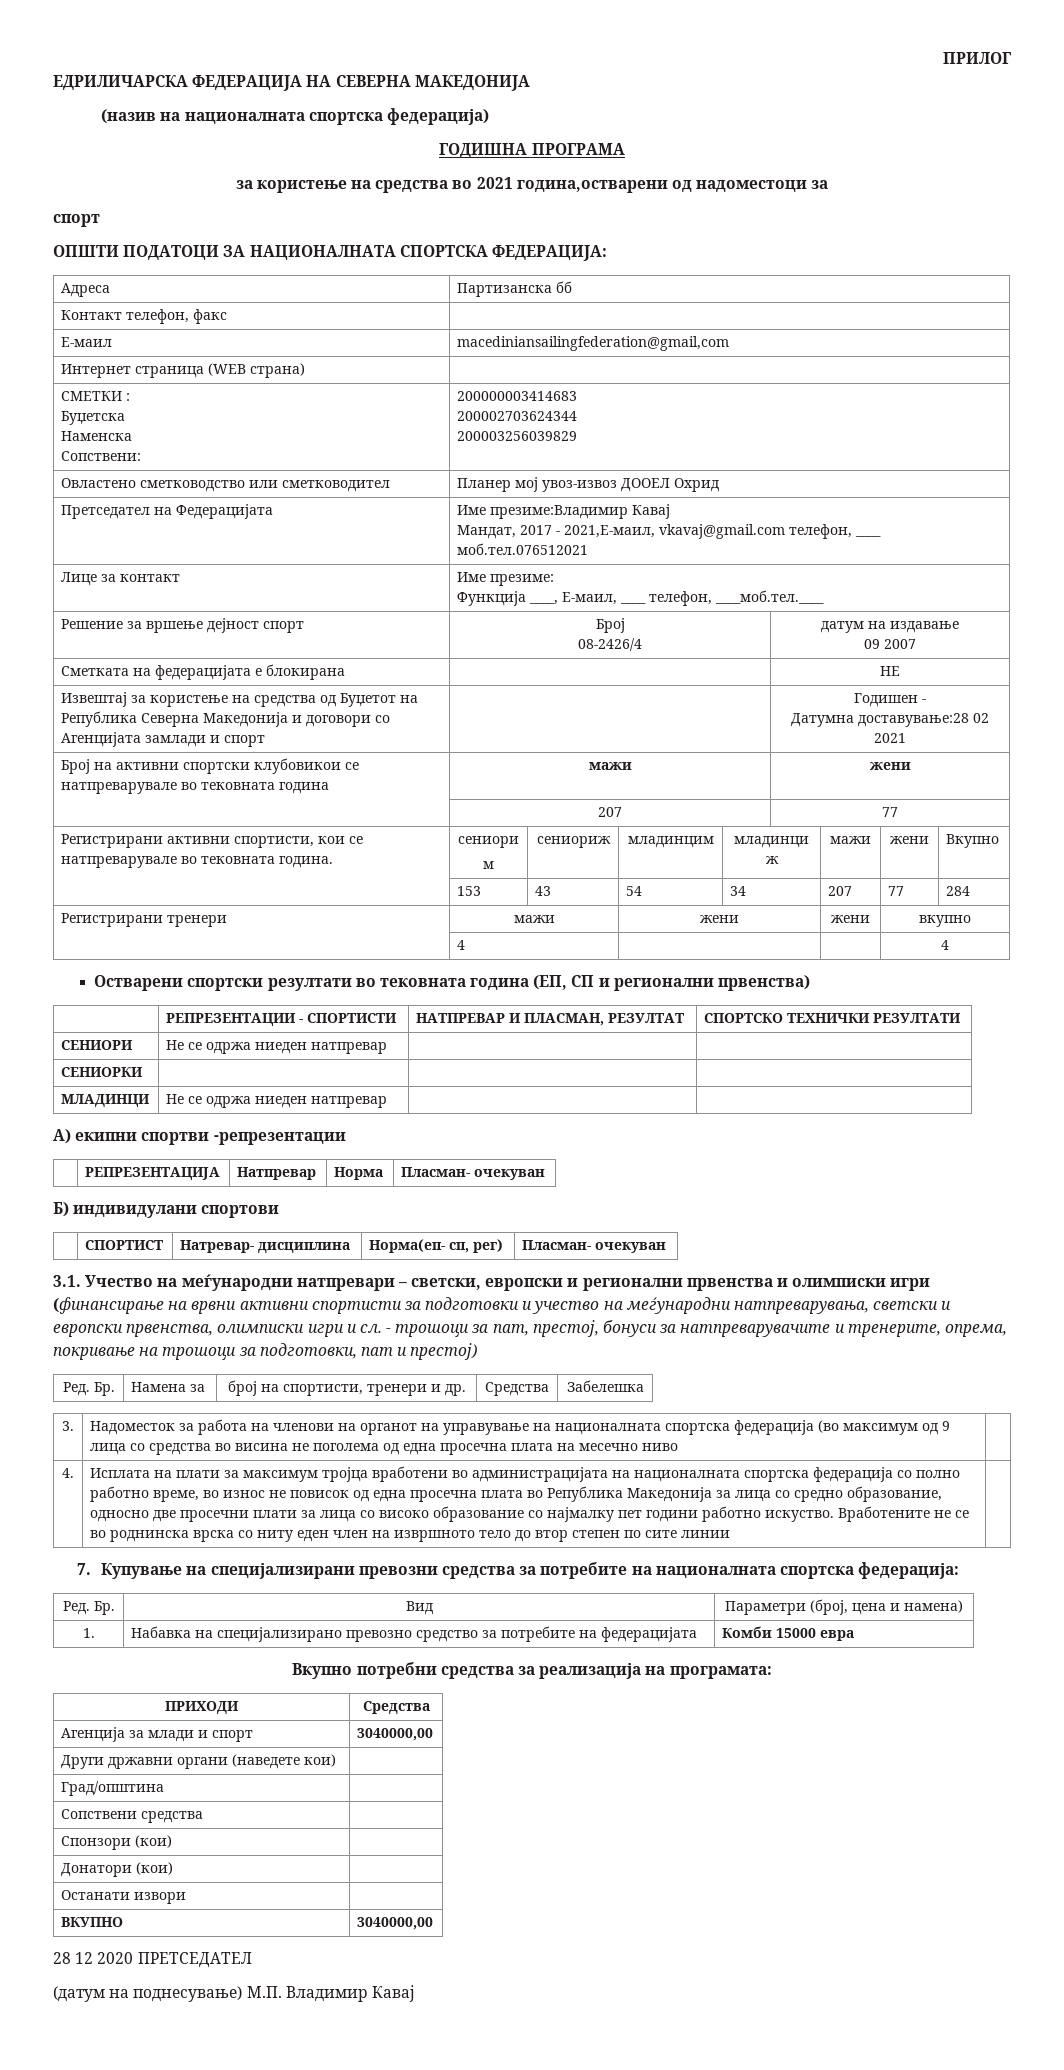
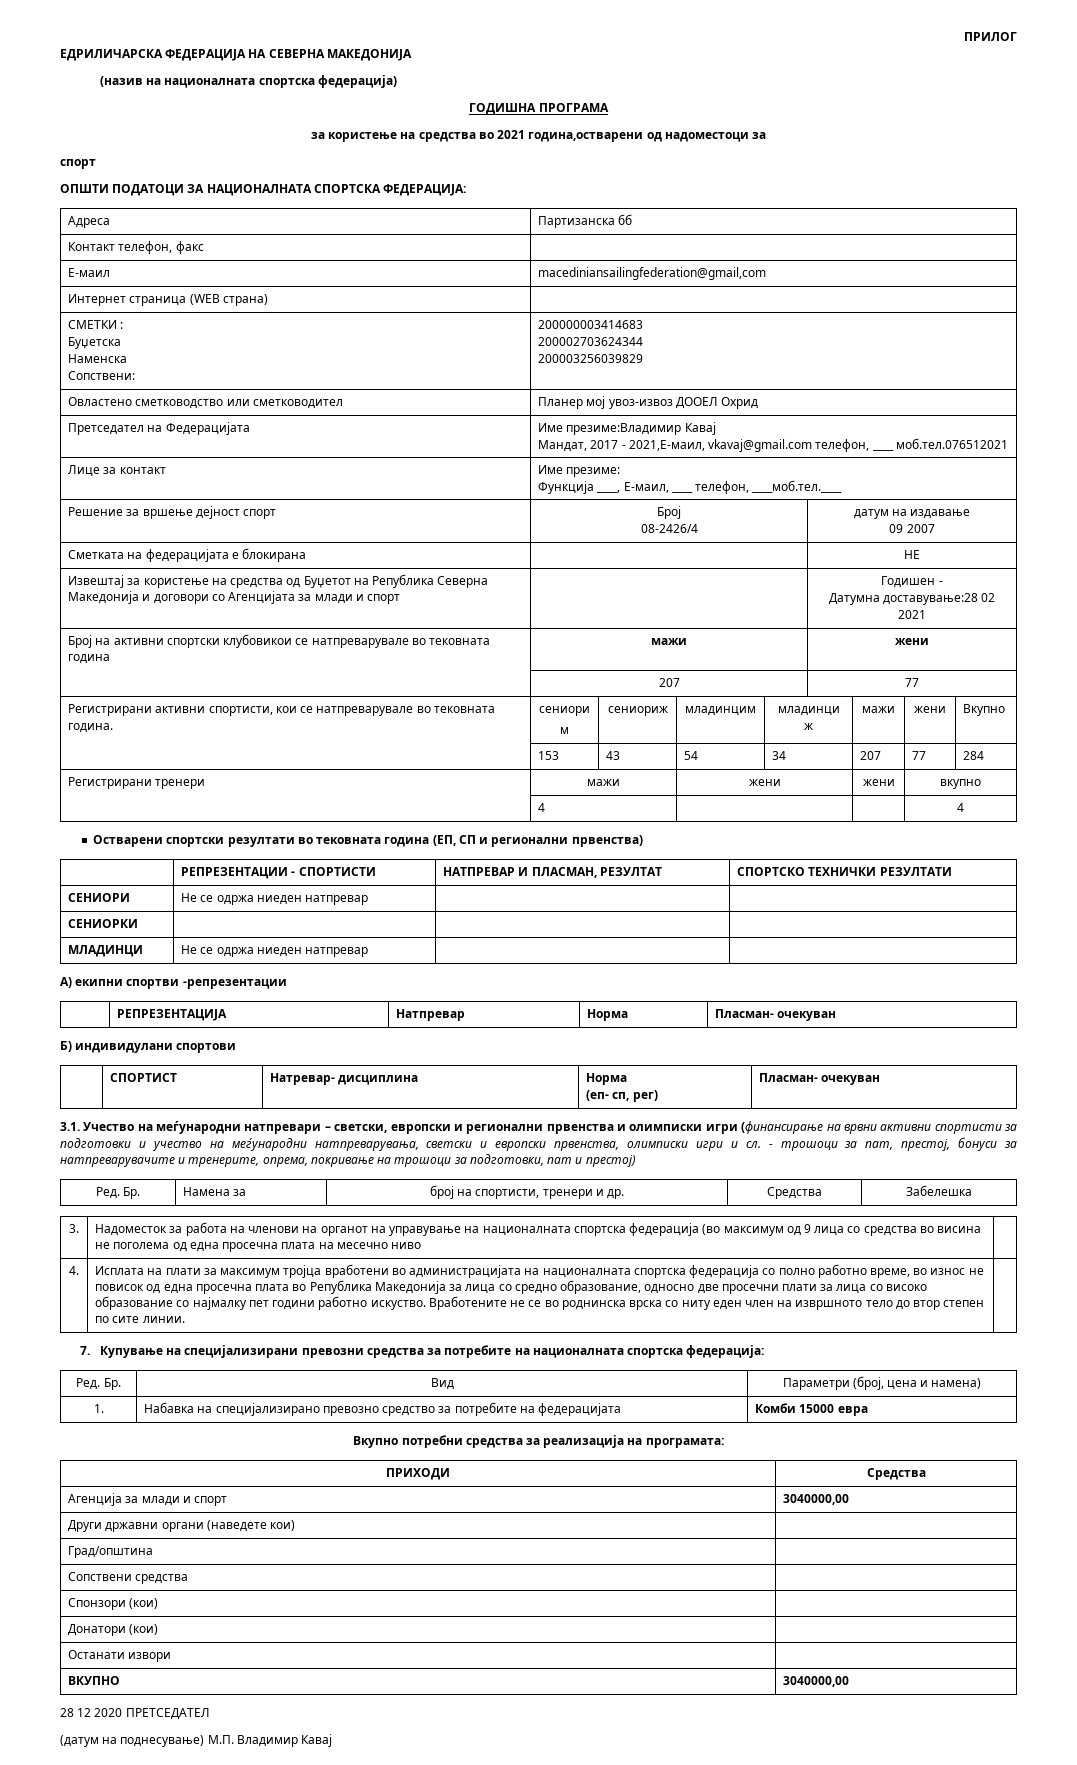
- Извештај за користење на средства од Буџетот на Република Северна Македонија и договори со Агенцијата замлади и спорт | | Годишен -
+ Извештај за користење на средства од Буџетот на Република Северна Македонија и договори со Агенцијата за млади и спорт | | Годишен -
- | СПОРТИСТ | Натревар- дисциплина | Норма(еп- сп, рег) | Пласман- очекуван
+ | СПОРТИСТ | Натревар- дисциплина | Норма
+ (еп- сп, рег) | Пласман- очекуван
- Вработените не се во роднинска врска со ниту еден член на извршното тело до втор степен по сите линии
+ Вработените не се во роднинска врска со ниту еден член на извршното тело до втор степен по сите линии.

